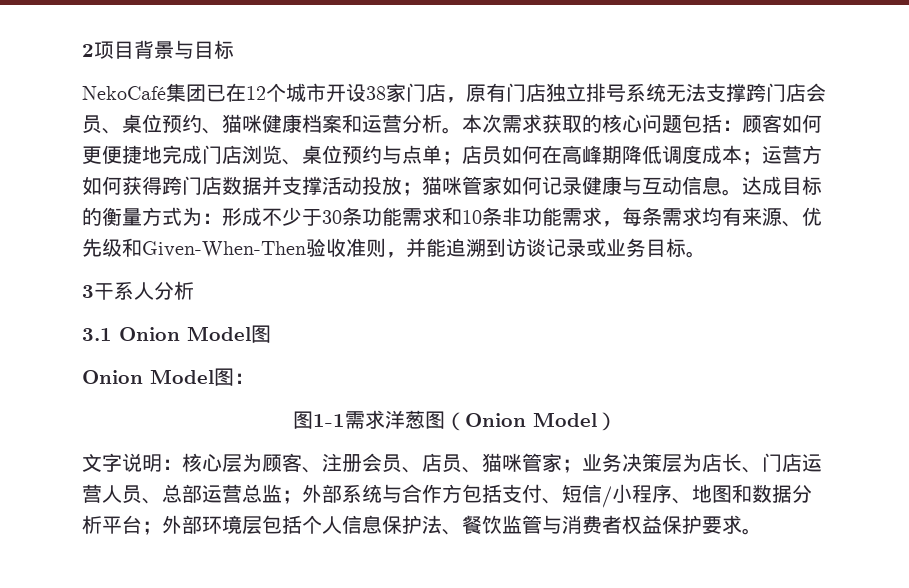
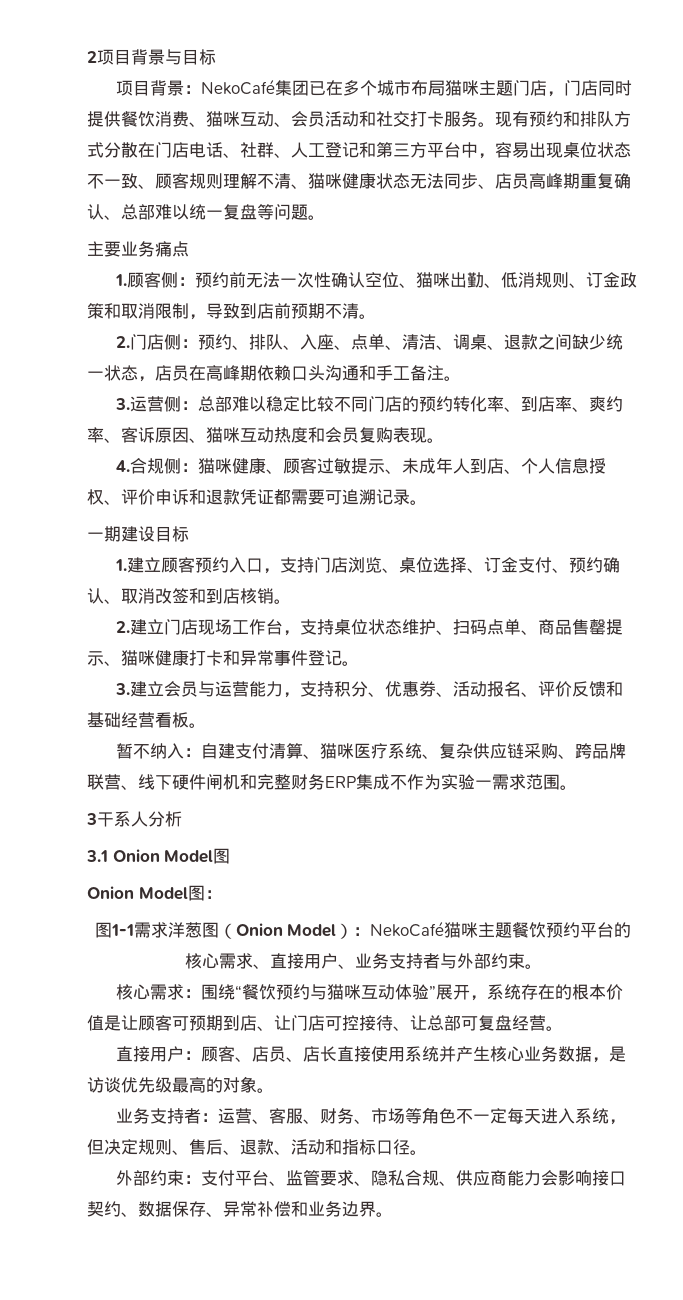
- NekoCafé集团已在12个城市开设38家门店，原有门店独立排号系统无法支撑跨门店会员、桌位预约、猫咪健康档案和运营分析。本次需求获取的核心问题包括：顾客如何更便捷地完成门店浏览、桌位预约与点单；店员如何在高峰期降低调度成本；运营方如何获得跨门店数据并支撑活动投放；猫咪管家如何记录健康与互动信息。达成目标的衡量方式为：形成不少于30条功能需求和10条非功能需求，每条需求均有来源、优先级和Given-When-Then验收准则，并能追溯到访谈记录或业务目标。
+ 项目背景：NekoCafé集团已在多个城市布局猫咪主题门店，门店同时提供餐饮消费、猫咪互动、会员活动和社交打卡服务。现有预约和排队方式分散在门店电话、社群、人工登记和第三方平台中，容易出现桌位状态不一致、顾客规则理解不清、猫咪健康状态无法同步、店员高峰期重复确认、总部难以统一复盘等问题。
+ 主要业务痛点
+ 1.顾客侧：预约前无法一次性确认空位、猫咪出勤、低消规则、订金政策和取消限制，导致到店前预期不清。
+ 2.门店侧：预约、排队、入座、点单、清洁、调桌、退款之间缺少统一状态，店员在高峰期依赖口头沟通和手工备注。
+ 3.运营侧：总部难以稳定比较不同门店的预约转化率、到店率、爽约率、客诉原因、猫咪互动热度和会员复购表现。
+ 4.合规侧：猫咪健康、顾客过敏提示、未成年人到店、个人信息授权、评价申诉和退款凭证都需要可追溯记录。
+ 一期建设目标
+ 1.建立顾客预约入口，支持门店浏览、桌位选择、订金支付、预约确认、取消改签和到店核销。
+ 2.建立门店现场工作台，支持桌位状态维护、扫码点单、商品售罄提示、猫咪健康打卡和异常事件登记。
+ 3.建立会员与运营能力，支持积分、优惠券、活动报名、评价反馈和基础经营看板。
+ 暂不纳入：自建支付清算、猫咪医疗系统、复杂供应链采购、跨品牌联营、线下硬件闸机和完整财务ERP集成不作为实验一需求范围。
- 图1-1需求洋葱图（Onion Model）
- 文字说明：核心层为顾客、注册会员、店员、猫咪管家；业务决策层为店长、门店运营人员、总部运营总监；外部系统与合作方包括支付、短信/小程序、地图和数据分析平台；外部环境层包括个人信息保护法、餐饮监管与消费者权益保护要求。
+ 图1-1需求洋葱图（Onion Model）：NekoCafé猫咪主题餐饮预约平台的核心需求、直接用户、业务支持者与外部约束。
+ 核心需求：围绕“餐饮预约与猫咪互动体验”展开，系统存在的根本价值是让顾客可预期到店、让门店可控接待、让总部可复盘经营。
+ 直接用户：顾客、店员、店长直接使用系统并产生核心业务数据，是访谈优先级最高的对象。
+ 业务支持者：运营、客服、财务、市场等角色不一定每天进入系统，但决定规则、售后、退款、活动和指标口径。
+ 外部约束：支付平台、监管要求、隐私合规、供应商能力会影响接口契约、数据保存、异常补偿和业务边界。

